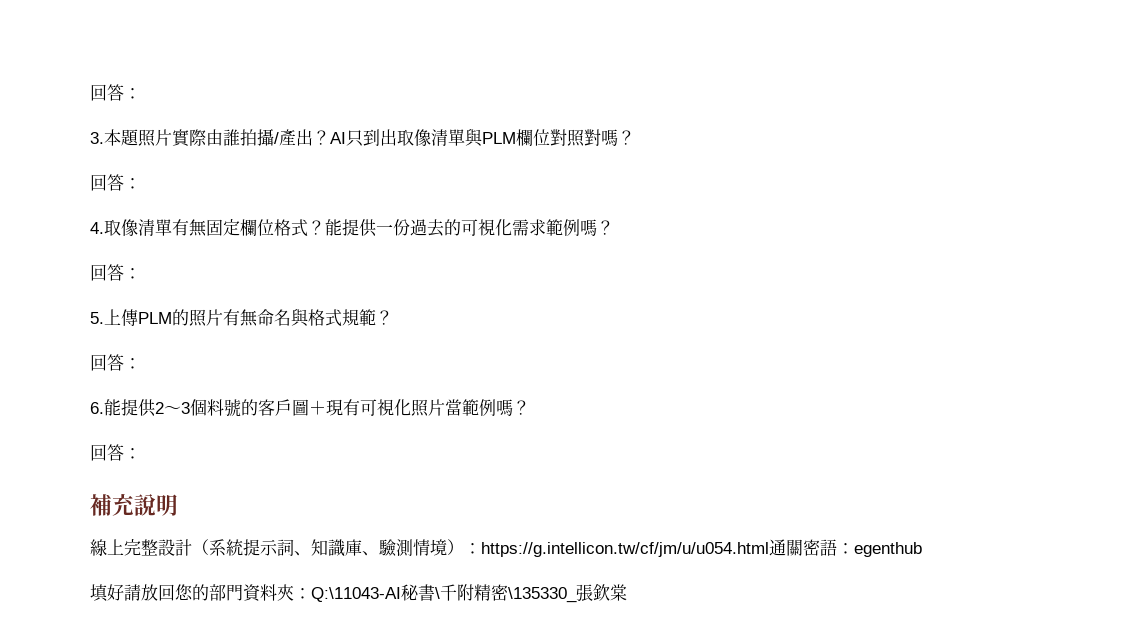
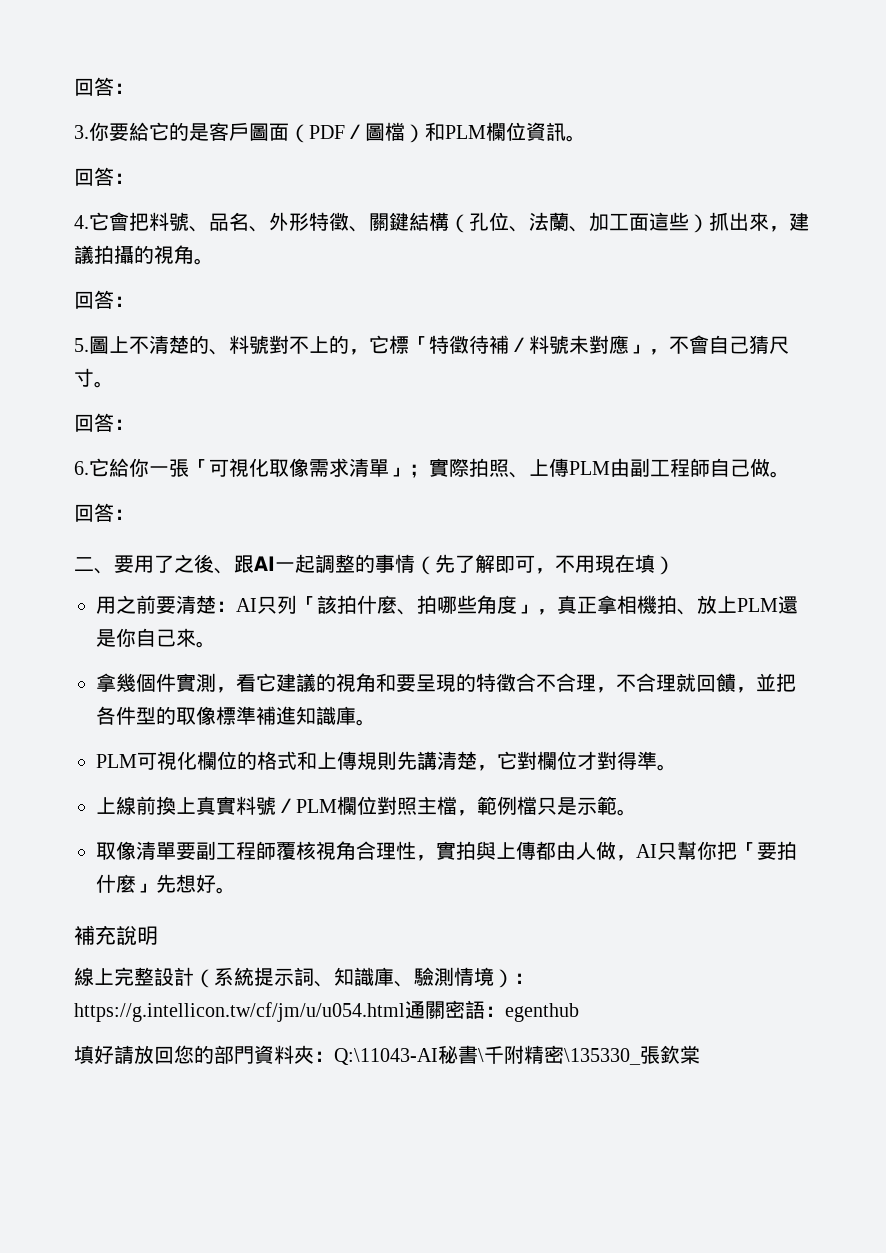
- 3.本題照片實際由誰拍攝/產出？AI只到出取像清單與PLM欄位對照對嗎？
+ 3.你要給它的是客戶圖面（PDF／圖檔）和PLM欄位資訊。
  回答：
- 4.取像清單有無固定欄位格式？能提供一份過去的可視化需求範例嗎？
+ 4.它會把料號、品名、外形特徵、關鍵結構（孔位、法蘭、加工面這些）抓出來，建議拍攝的視角。
  回答：
- 5.上傳PLM的照片有無命名與格式規範？
+ 5.圖上不清楚的、料號對不上的，它標「特徵待補／料號未對應」，不會自己猜尺寸。
  回答：
- 6.能提供2～3個料號的客戶圖＋現有可視化照片當範例嗎？
+ 6.它給你一張「可視化取像需求清單」；實際拍照、上傳PLM由副工程師自己做。
  回答：
+ 二、要用了之後、跟AI一起調整的事情（先了解即可，不用現在填）
+ 用之前要清楚：AI只列「該拍什麼、拍哪些角度」，真正拿相機拍、放上PLM還是你自己來。
+ 拿幾個件實測，看它建議的視角和要呈現的特徵合不合理，不合理就回饋，並把各件型的取像標準補進知識庫。
+ PLM可視化欄位的格式和上傳規則先講清楚，它對欄位才對得準。
+ 上線前換上真實料號／PLM欄位對照主檔，範例檔只是示範。
+ 取像清單要副工程師覆核視角合理性，實拍與上傳都由人做，AI只幫你把「要拍什麼」先想好。

